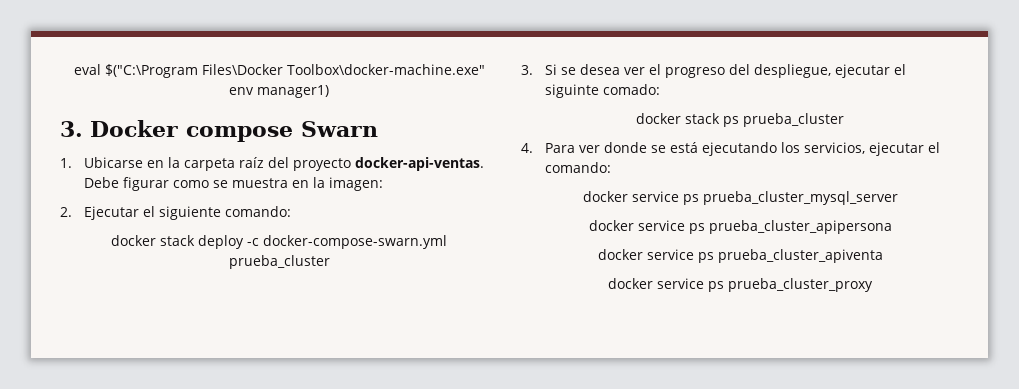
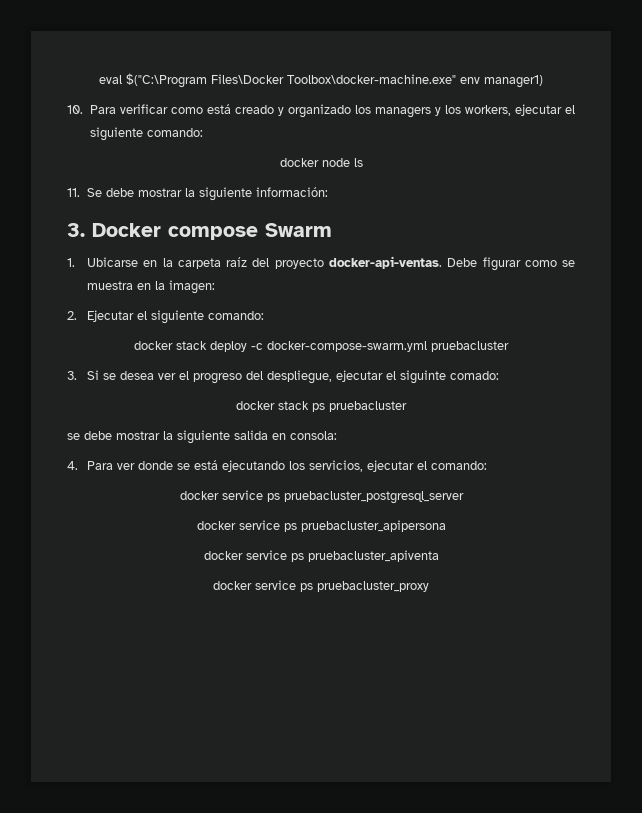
+ 10. Para verificar como está creado y organizado los managers y los workers, ejecutar el siguiente comando:
+ docker node ls
+ 11. Se debe mostrar la siguiente información:
- 3. Docker compose Swarn
+ 3. Docker compose Swarm
- docker stack deploy -c docker-compose-swarn.yml prueba_cluster
+ docker stack deploy -c docker-compose-swarm.yml pruebacluster
- docker stack ps prueba_cluster
+ docker stack ps pruebacluster
+ se debe mostrar la siguiente salida en consola:
- docker service ps prueba_cluster_mysql_server
- docker service ps prueba_cluster_apipersona
- docker service ps prueba_cluster_apiventa
- docker service ps prueba_cluster_proxy
+ docker service ps pruebacluster_postgresql_server
+ docker service ps pruebacluster_apipersona
+ docker service ps pruebacluster_apiventa
+ docker service ps pruebacluster_proxy

